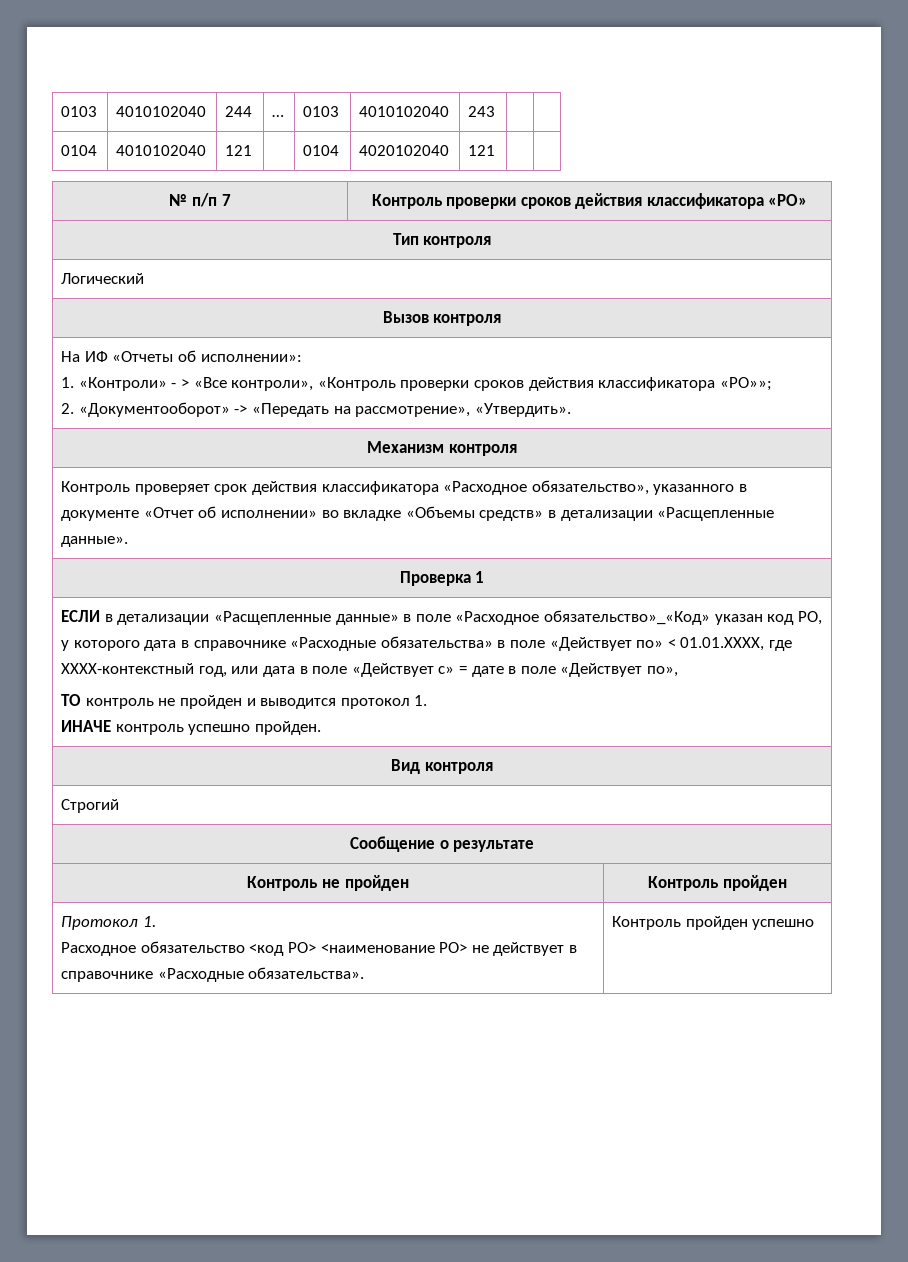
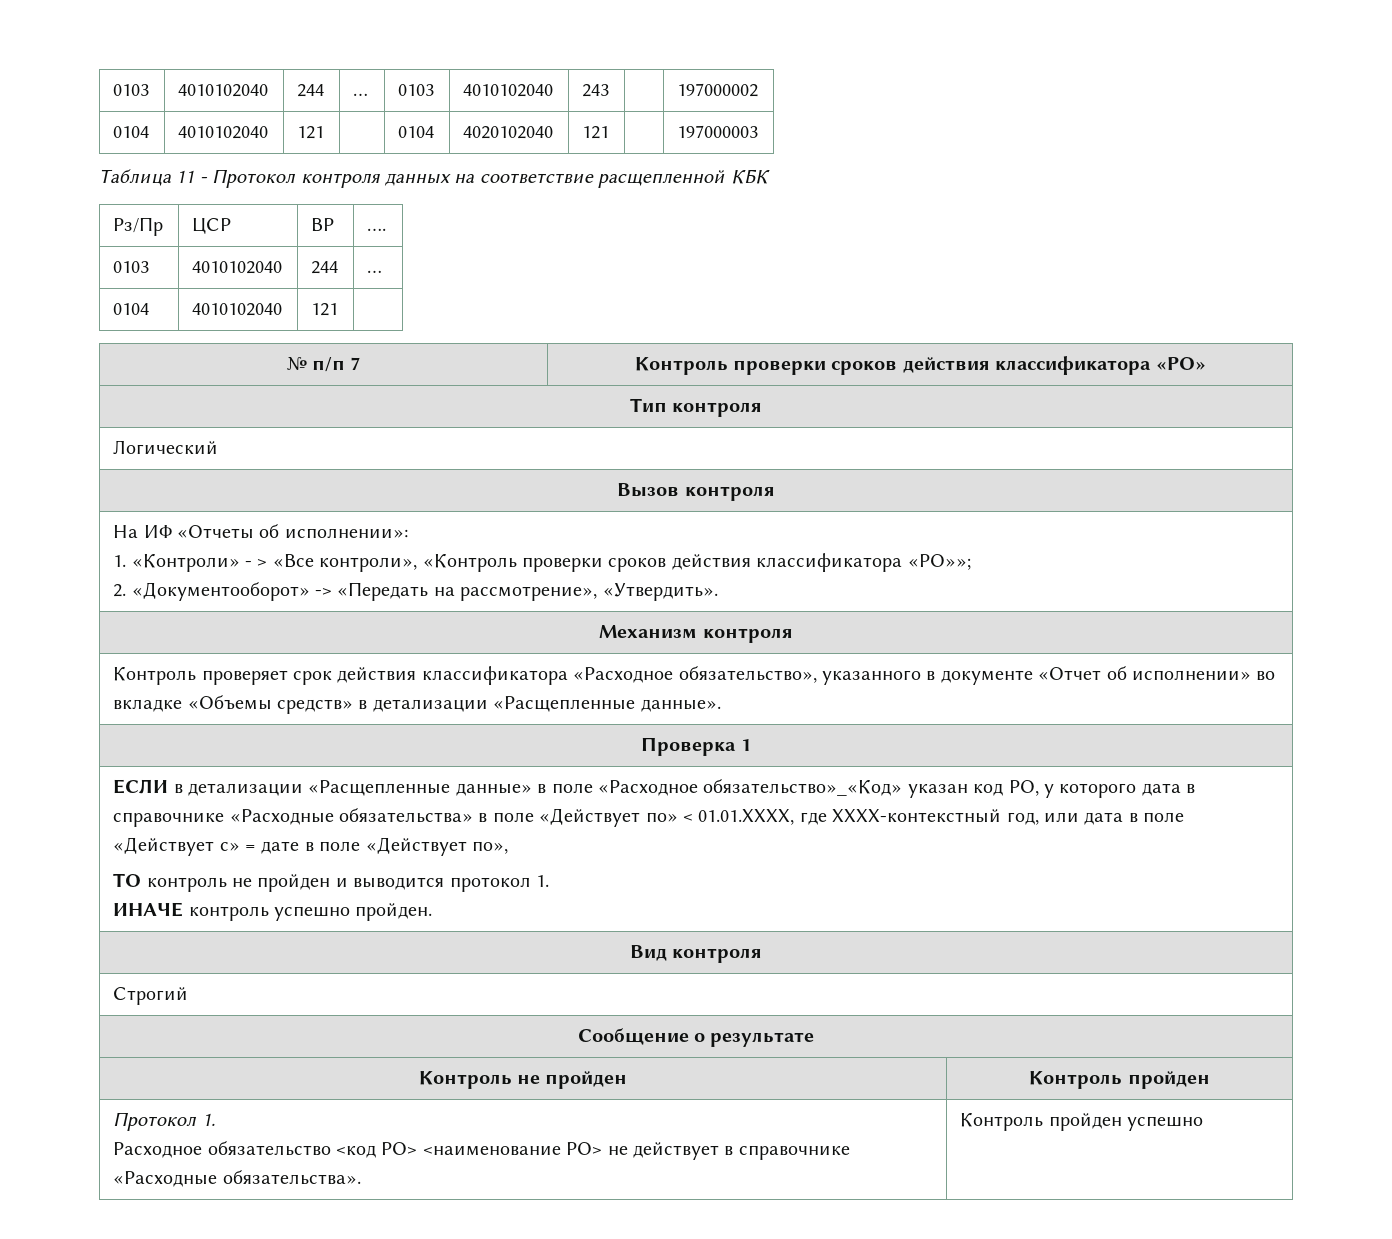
- 0103 | 4010102040 | 244 | … | 0103 | 4010102040 | 243 | |
+ 0103 | 4010102040 | 244 | … | 0103 | 4010102040 | 243 | | 197000002
- 0104 | 4010102040 | 121 | | 0104 | 4020102040 | 121 | |
+ 0104 | 4010102040 | 121 | | 0104 | 4020102040 | 121 | | 197000003
+ Таблица 11 - Протокол контроля данных на соответствие расщепленной КБК
+ Рз/Пр | ЦСР | ВР | ….
+ 0103 | 4010102040 | 244 | …
+ 0104 | 4010102040 | 121 |

